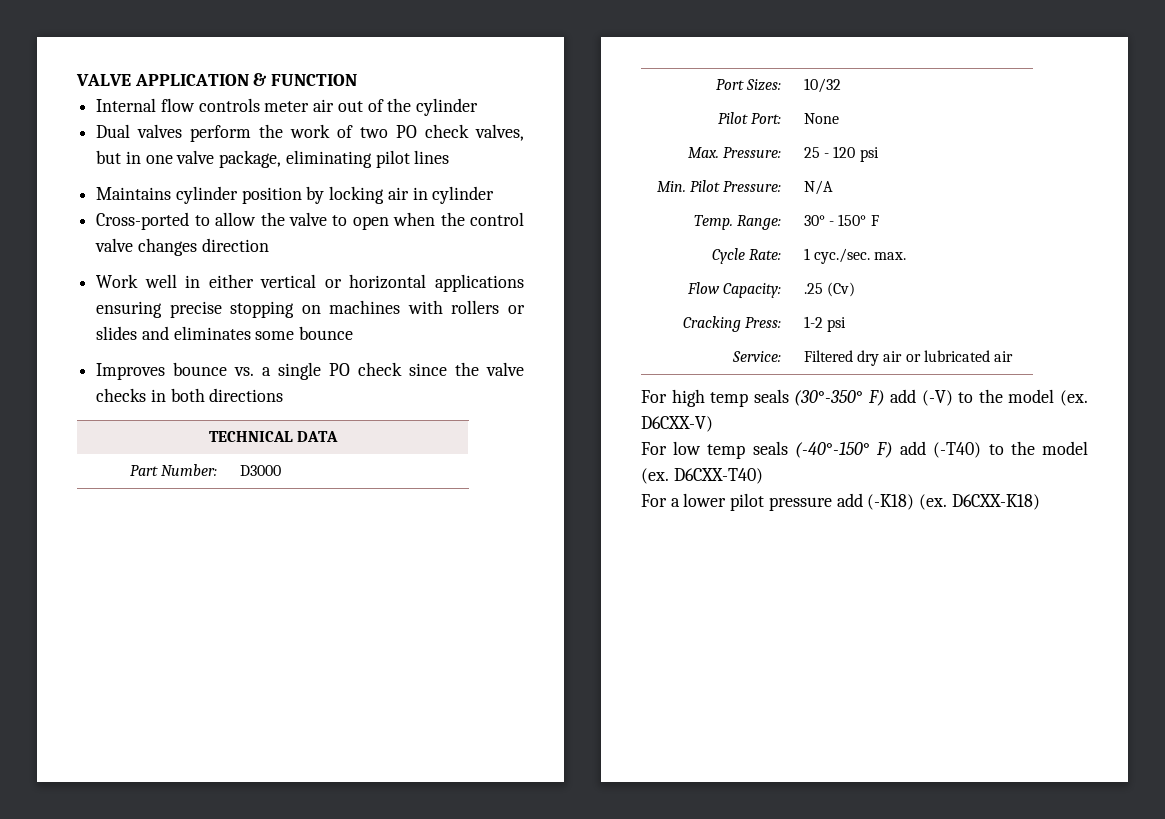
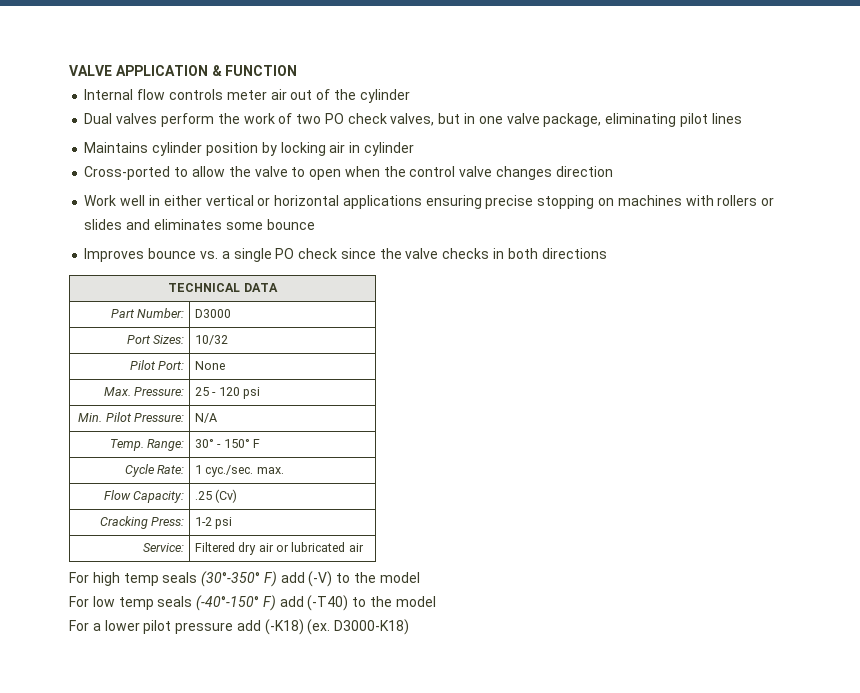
- For high temp seals (30°-350° F) add (-V) to the model (ex. D6CXX-V)
+ For high temp seals (30°-350° F) add (-V) to the model
- For low temp seals (-40°-150° F) add (-T40) to the model (ex. D6CXX-T40)
+ For low temp seals (-40°-150° F) add (-T40) to the model
- D6CXX-K18)
+ D3000-K18)

